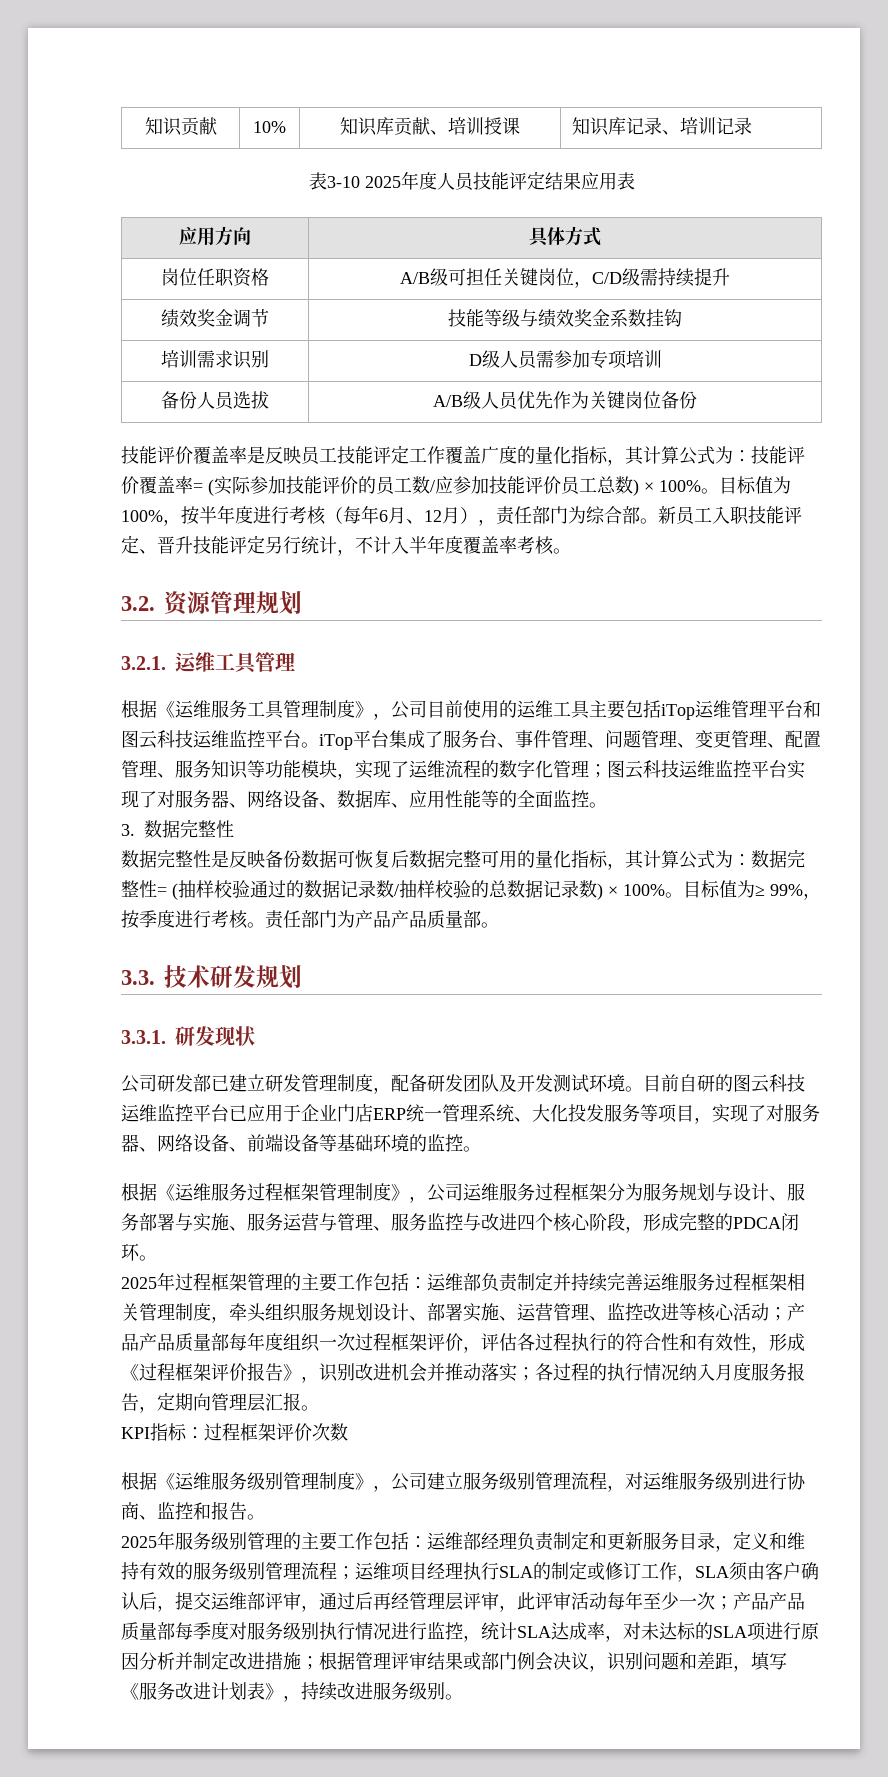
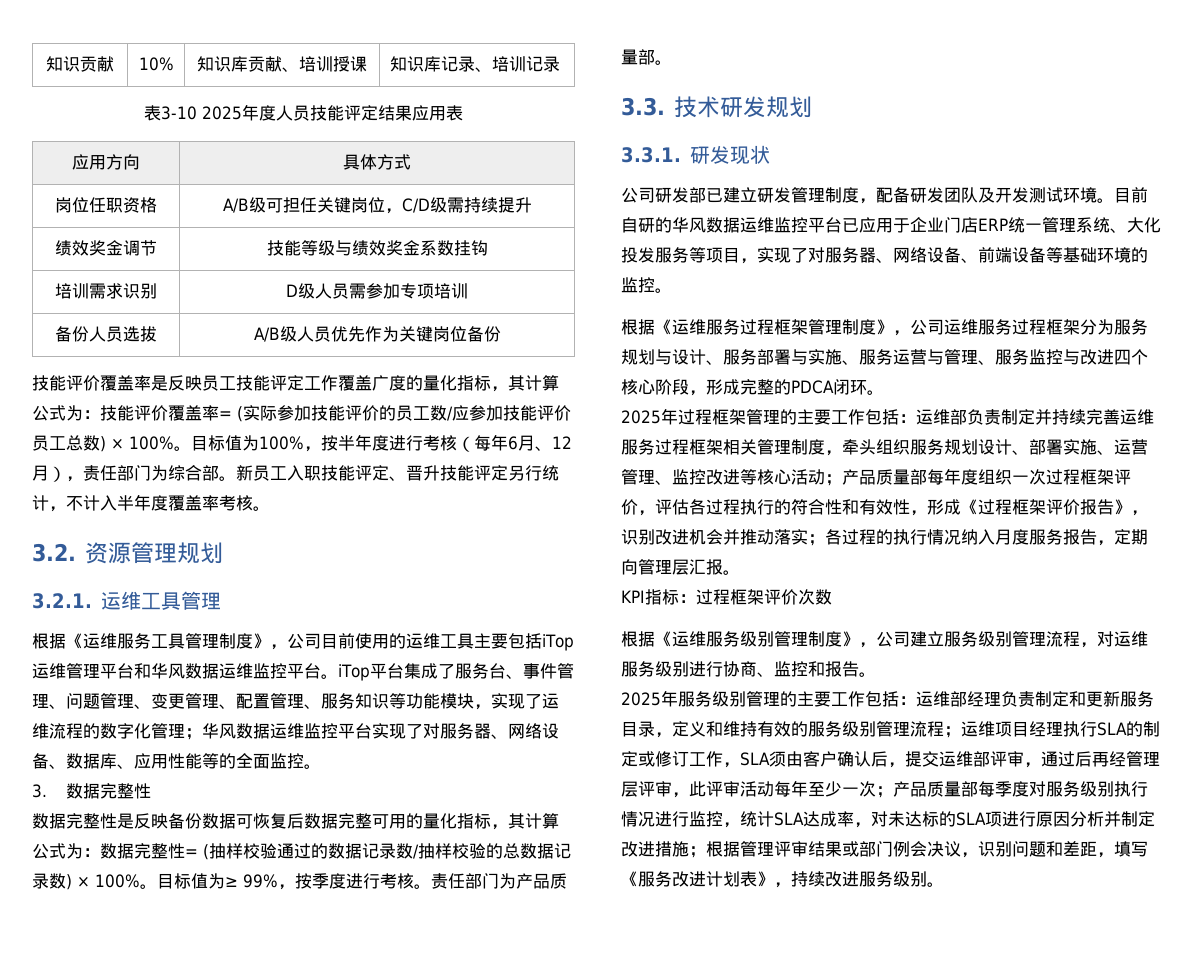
- 根据《运维服务工具管理制度》，公司目前使用的运维工具主要包括iTop运维管理平台和图云科技运维监控平台。iTop平台集成了服务台、事件管理、问题管理、变更管理、配置管理、服务知识等功能模块，实现了运维流程的数字化管理；
+ 根据《运维服务工具管理制度》，公司目前使用的运维工具主要包括iTop运维管理平台和华风数据运维监控平台。iTop平台集成了服务台、事件管理、问题管理、变更管理、配置管理、服务知识等功能模块，实现了运维流程的数字化管理；
- 图云科技运维监控平台实现了对服务器、网络设备、数据库、应用性能等的全面监控。
+ 华风数据运维监控平台实现了对服务器、网络设备、数据库、应用性能等的全面监控。
- 责任部门为产品产品质量部。
+ 责任部门为产品质量部。
- 目前自研的图云科技运维监控平台已应用于企业门店ERP统一管理系统、大化投发服务等项目，实现了对服务器、网络设备、前端设备等基础环境的监控。
+ 目前自研的华风数据运维监控平台已应用于企业门店ERP统一管理系统、大化投发服务等项目，实现了对服务器、网络设备、前端设备等基础环境的监控。
- 产品产品质量部每年度组织一次过程框架评价，评估各过程执行的符合性和有效性，形成《过程框架评价报告》，识别改进机会并推动落实；
+ 产品质量部每年度组织一次过程框架评价，评估各过程执行的符合性和有效性，形成《过程框架评价报告》，识别改进机会并推动落实；
- 产品产品质量部每季度对服务级别执行情况进行监控，统计SLA达成率，对未达标的SLA项进行原因分析并制定改进措施；
+ 产品质量部每季度对服务级别执行情况进行监控，统计SLA达成率，对未达标的SLA项进行原因分析并制定改进措施；

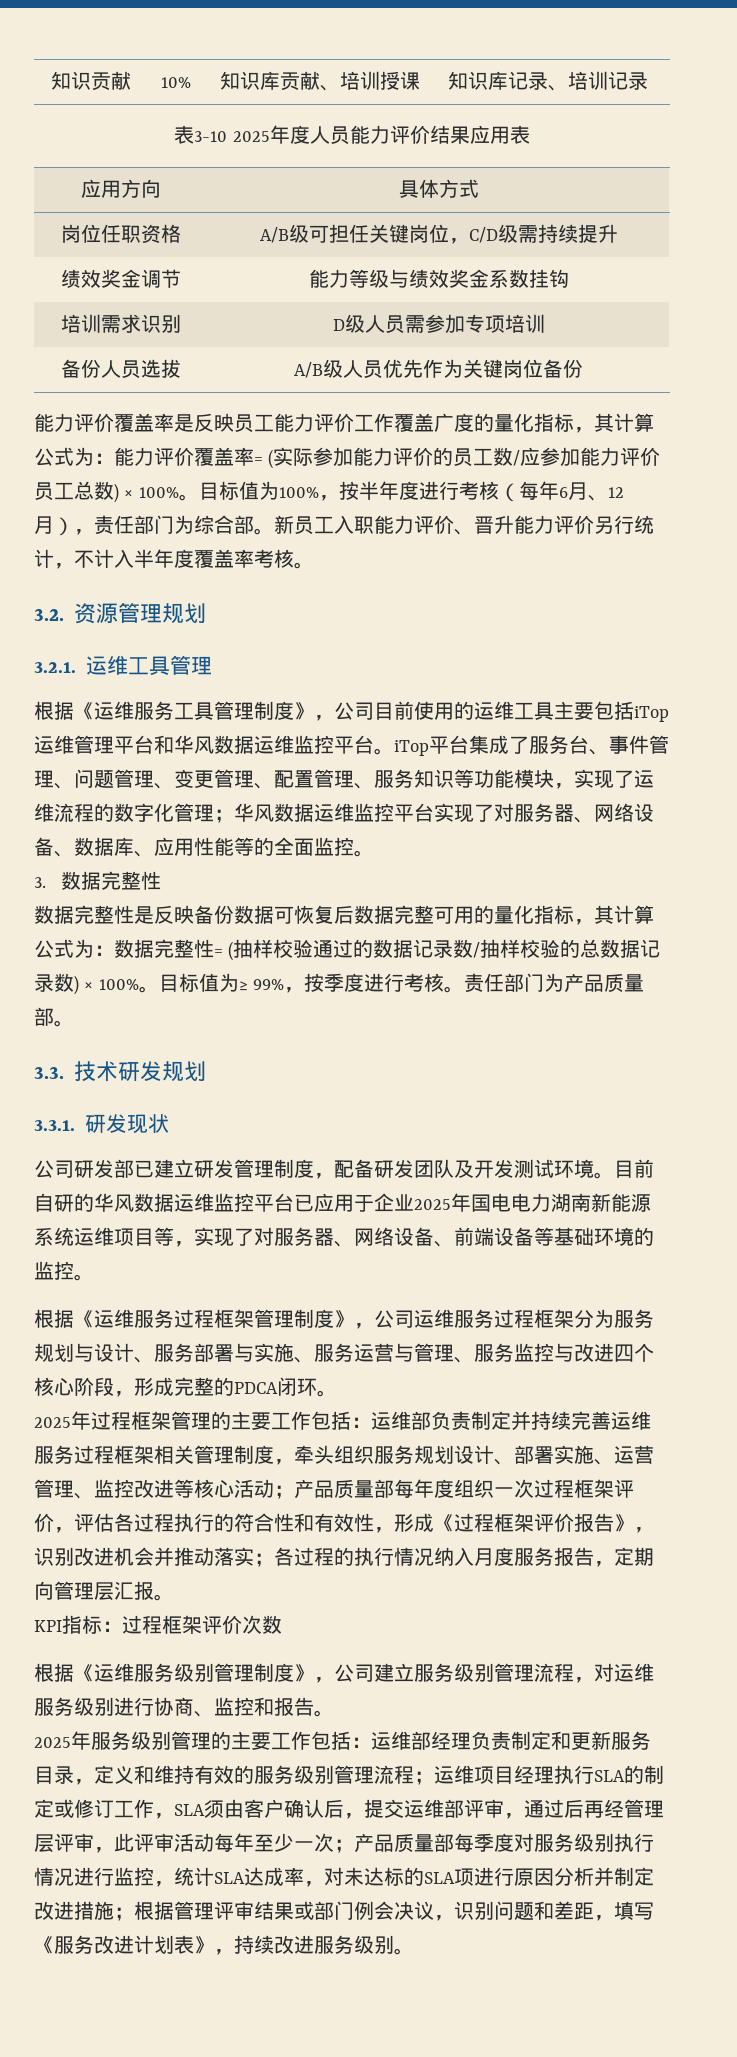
- 表3-10 2025年度人员技能评定结果应用表
+ 表3-10 2025年度人员能力评价结果应用表
- 绩效奖金调节 | 技能等级与绩效奖金系数挂钩
+ 绩效奖金调节 | 能力等级与绩效奖金系数挂钩
- 技能评价覆盖率是反映员工技能评定工作覆盖广度的量化指标，其计算公式为：技能评价覆盖率= (实际参加技能评价的员工数/应参加技能评价员工总数) × 100%。
+ 能力评价覆盖率是反映员工能力评价工作覆盖广度的量化指标，其计算公式为：能力评价覆盖率= (实际参加能力评价的员工数/应参加能力评价员工总数) × 100%。
- 新员工入职技能评定、晋升技能评定另行统计，不计入半年度覆盖率考核。
+ 新员工入职能力评价、晋升能力评价另行统计，不计入半年度覆盖率考核。
- 目前自研的华风数据运维监控平台已应用于企业门店ERP统一管理系统、大化投发服务等项目，实现了对服务器、网络设备、前端设备等基础环境的监控。
+ 目前自研的华风数据运维监控平台已应用于企业2025年国电电力湖南新能源系统运维项目等，实现了对服务器、网络设备、前端设备等基础环境的监控。

